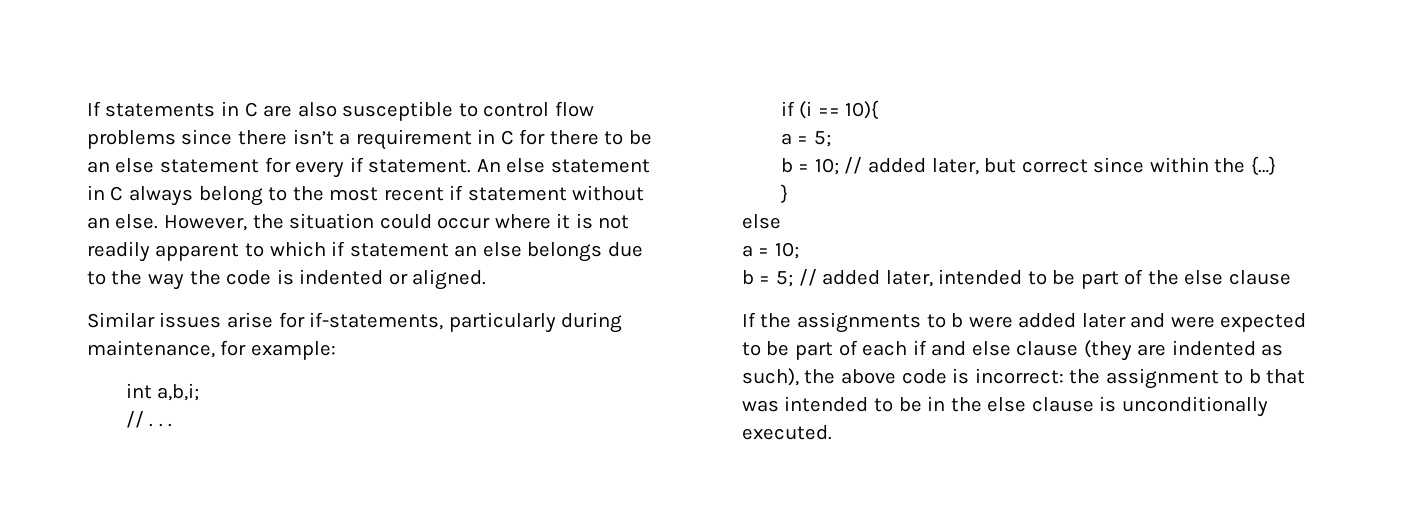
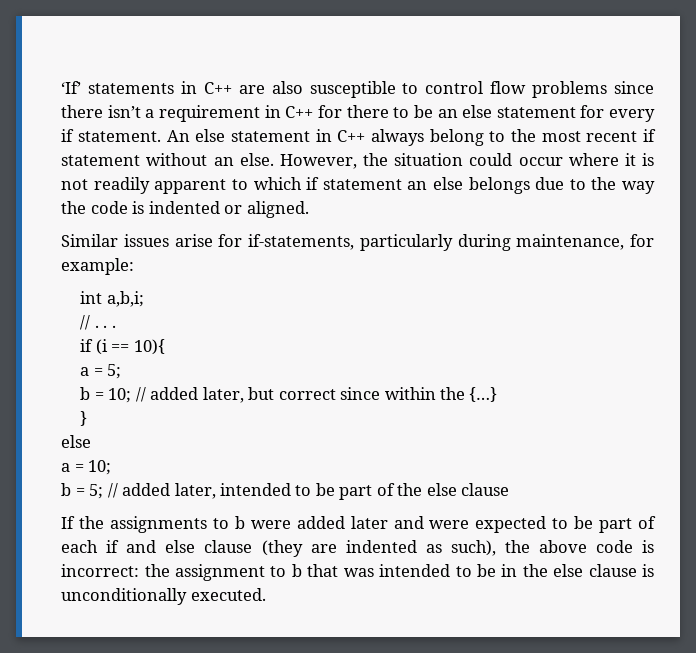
- If statements in C are also susceptible to control flow problems since there isn’t a requirement in C for there to be an else statement for every if statement.
+ ‘If’ statements in C++ are also susceptible to control flow problems since there isn’t a requirement in C++ for there to be an else statement for every if statement.
- An else statement in C always belong to the most recent if statement without an else.
+ An else statement in C++ always belong to the most recent if statement without an else.

